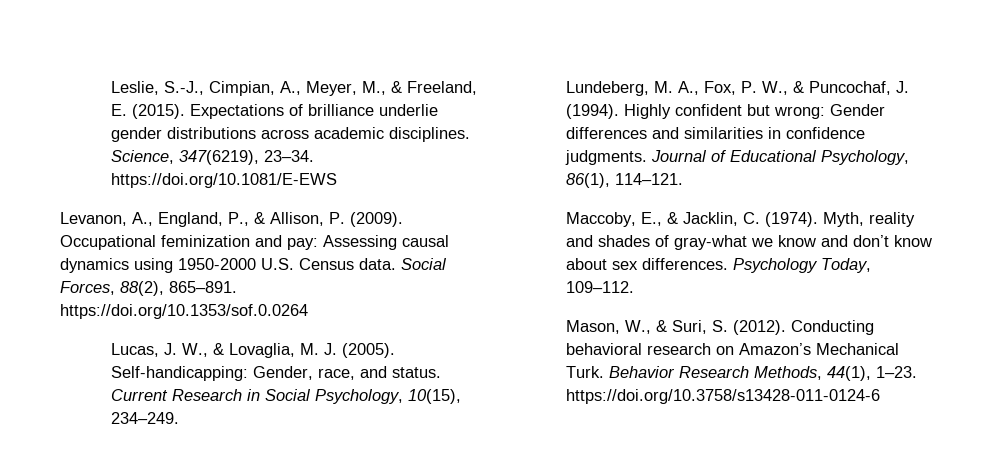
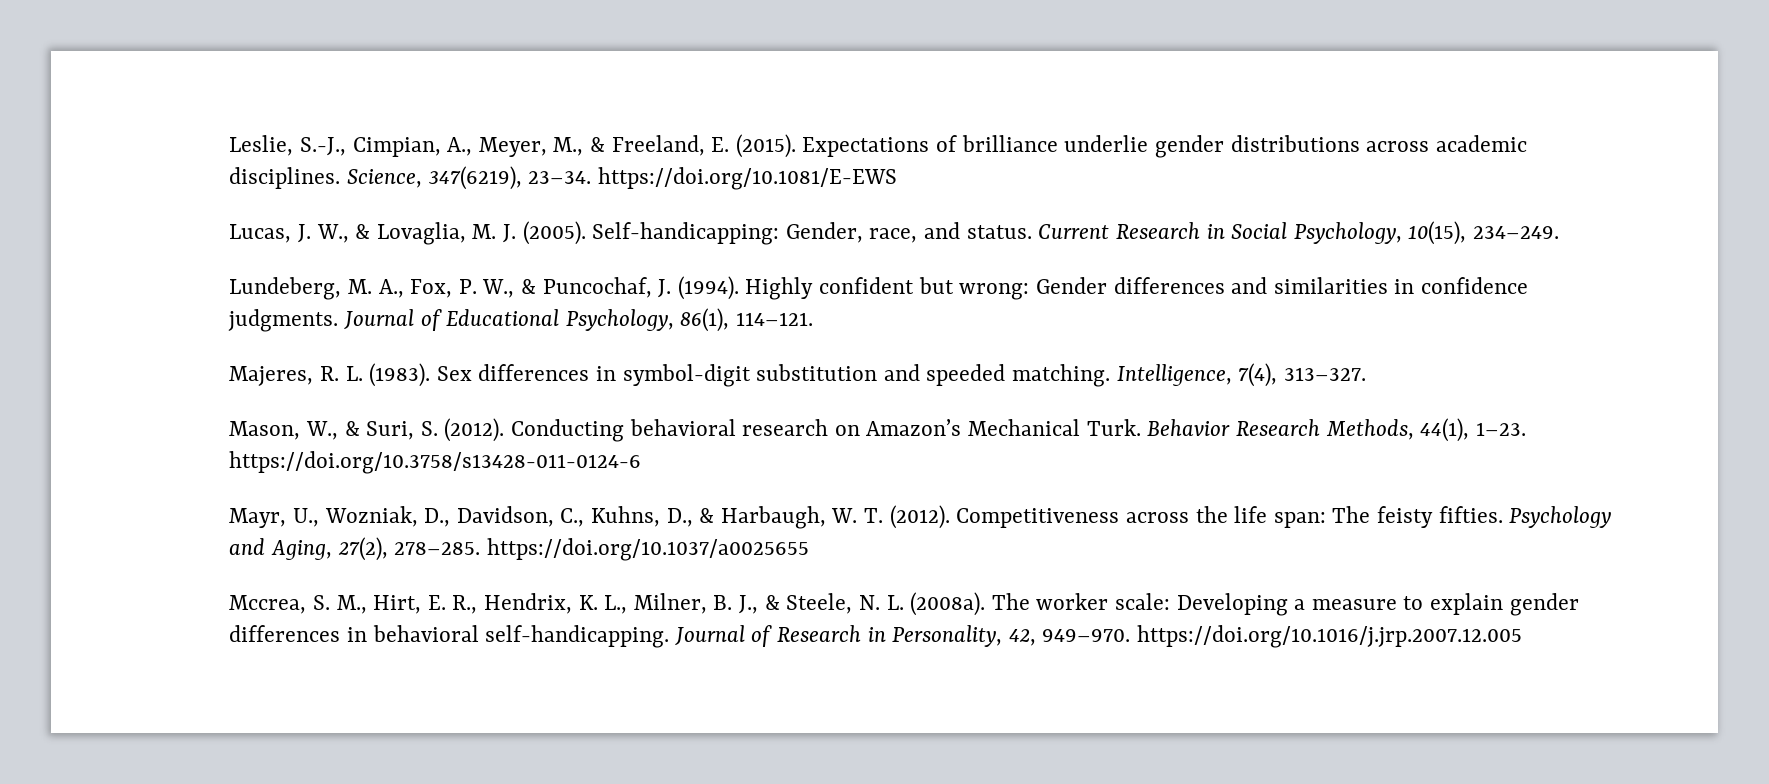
- Levanon, A., England, P., & Allison, P. (2009). Occupational feminization and pay: Assessing causal dynamics using 1950-2000 U.S. Census data. Social Forces, 88(2), 865–891. https://doi.org/10.1353/sof.0.0264
- Maccoby, E., & Jacklin, C. (1974). Myth, reality and shades of gray-what we know and don’t know about sex differences. Psychology Today, 109–112.
+ Majeres, R. L. (1983). Sex differences in symbol-digit substitution and speeded matching. Intelligence, 7(4), 313–327.
+ Mayr, U., Wozniak, D., Davidson, C., Kuhns, D., & Harbaugh, W. T. (2012). Competitiveness across the life span: The feisty fifties. Psychology and Aging, 27(2), 278–285. https://doi.org/10.1037/a0025655
+ Mccrea, S. M., Hirt, E. R., Hendrix, K. L., Milner, B. J., & Steele, N. L. (2008a). The worker scale: Developing a measure to explain gender differences in behavioral self-handicapping. Journal of Research in Personality, 42, 949–970. https://doi.org/10.1016/j.jrp.2007.12.005

